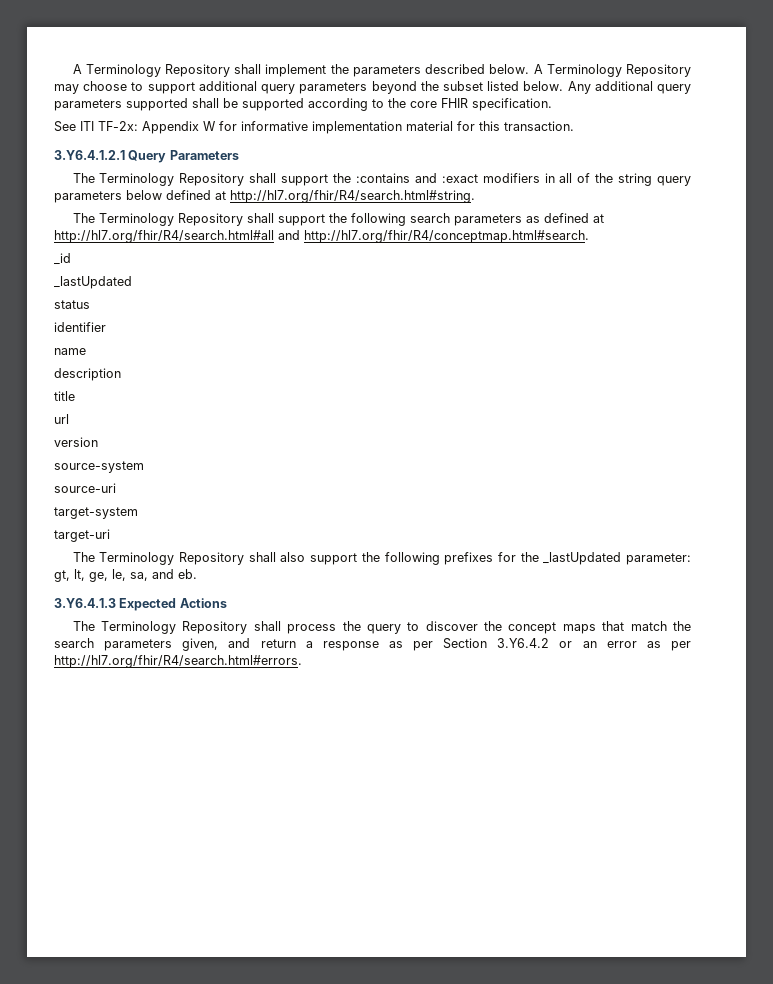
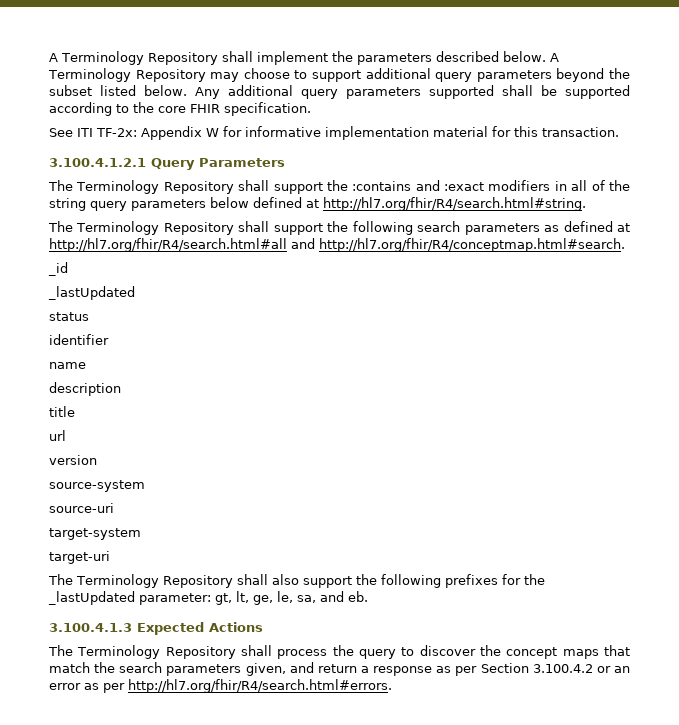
- 3.Y6.4.1.2.1 Query Parameters
+ 3.100.4.1.2.1 Query Parameters
- 3.Y6.4.1.3 Expected Actions
+ 3.100.4.1.3 Expected Actions
- The Terminology Repository shall process the query to discover the concept maps that match the search parameters given, and return a response as per Section 3.Y6.4.2 or an error as per http://hl7.org/fhir/R4/search.html#errors.
+ The Terminology Repository shall process the query to discover the concept maps that match the search parameters given, and return a response as per Section 3.100.4.2 or an error as per http://hl7.org/fhir/R4/search.html#errors.

